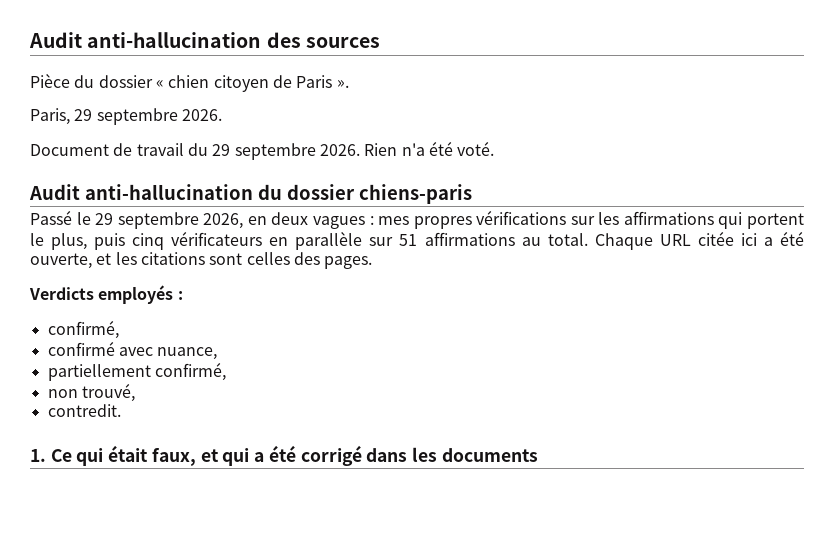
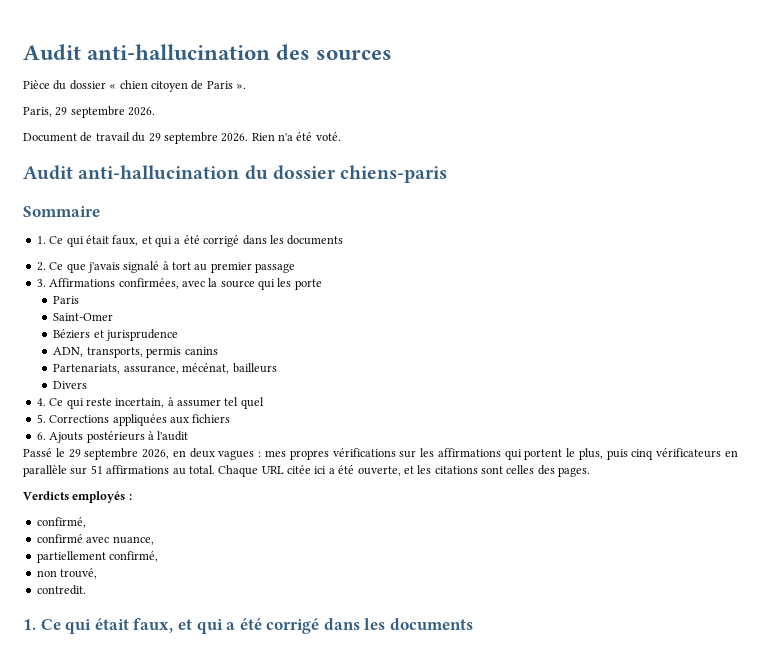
+ Sommaire
+ 1. Ce qui était faux, et qui a été corrigé dans les documents
+ 2. Ce que j'avais signalé à tort au premier passage
+ 3. Affirmations confirmées, avec la source qui les porte
+ Paris
+ Saint-Omer
+ Béziers et jurisprudence
+ ADN, transports, permis canins
+ Partenariats, assurance, mécénat, bailleurs
+ Divers
+ 4. Ce qui reste incertain, à assumer tel quel
+ 5. Corrections appliquées aux fichiers
+ 6. Ajouts postérieurs à l'audit

